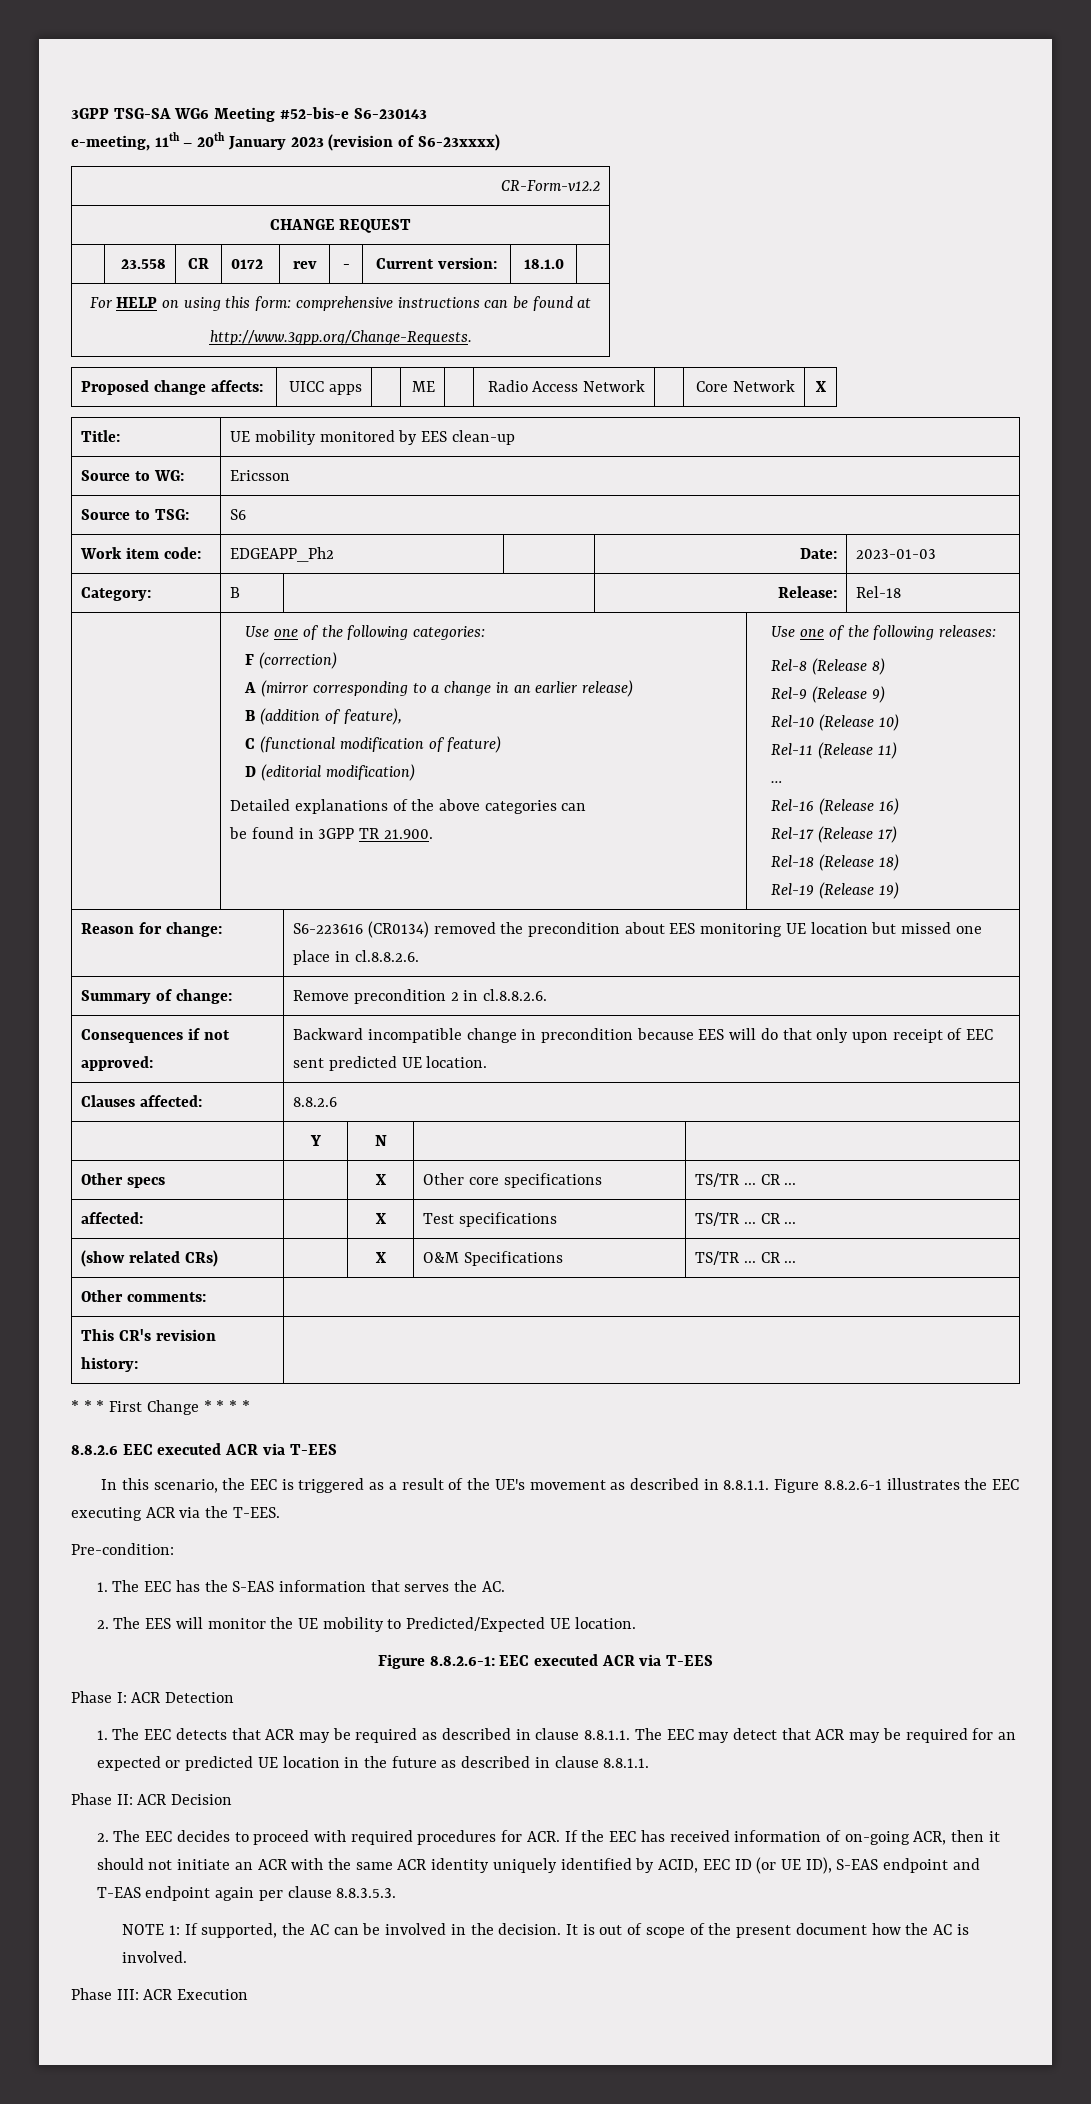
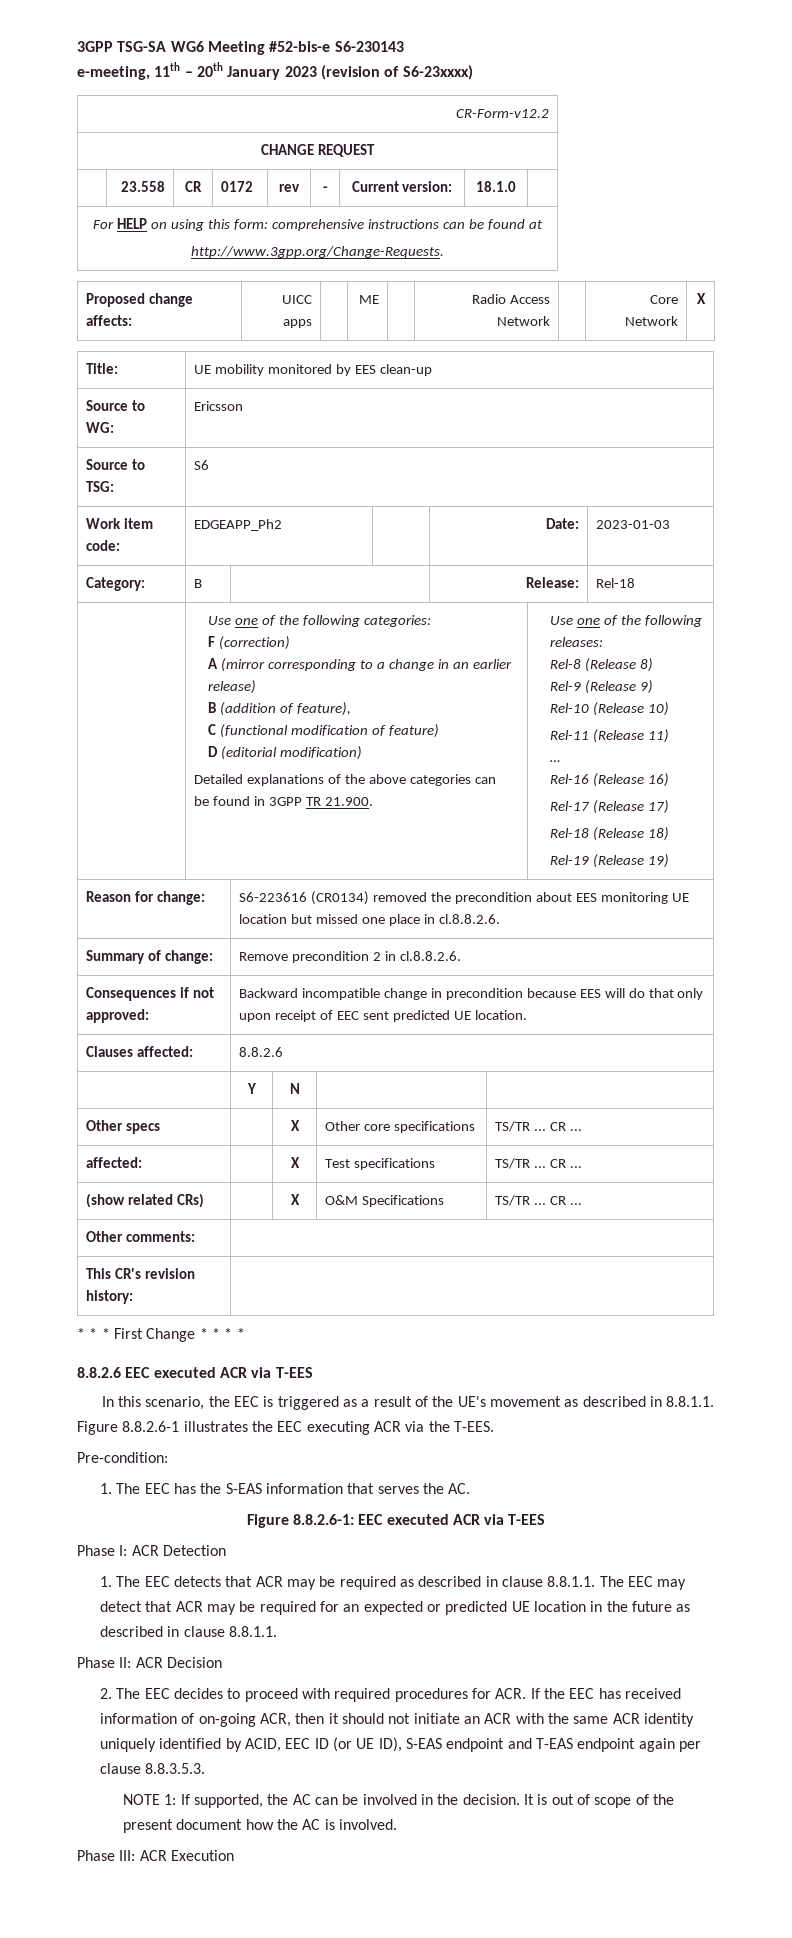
- 2. The EES will monitor the UE mobility to Predicted/Expected UE location.

